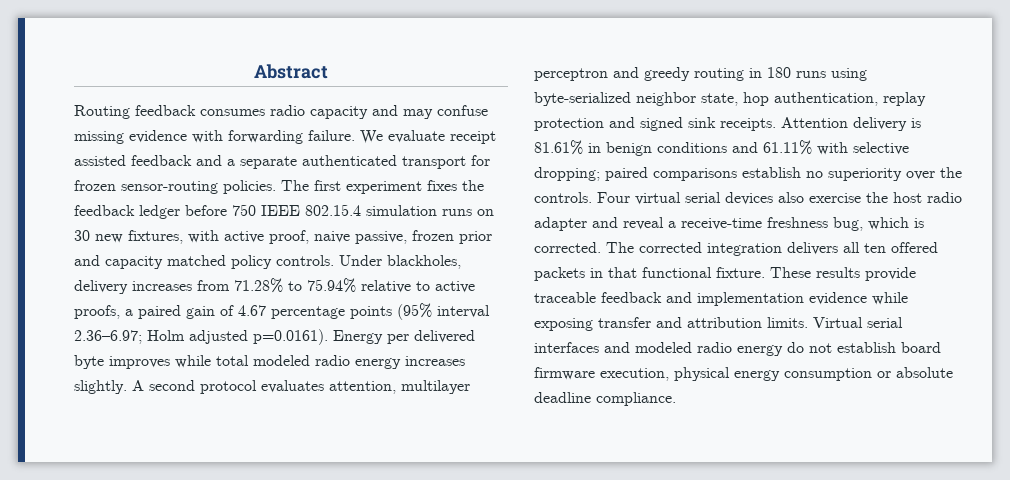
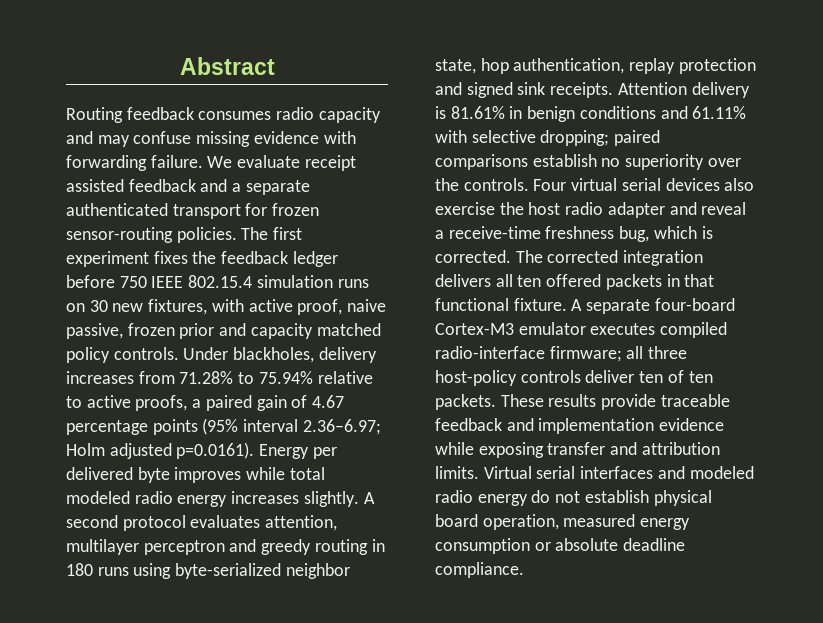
+ A separate four-board Cortex-M3 emulator executes compiled radio-interface firmware; all three host-policy controls deliver ten of ten packets.
- Virtual serial interfaces and modeled radio energy do not establish board firmware execution, physical energy consumption or absolute deadline compliance.
+ Virtual serial interfaces and modeled radio energy do not establish physical board operation, measured energy consumption or absolute deadline compliance.

